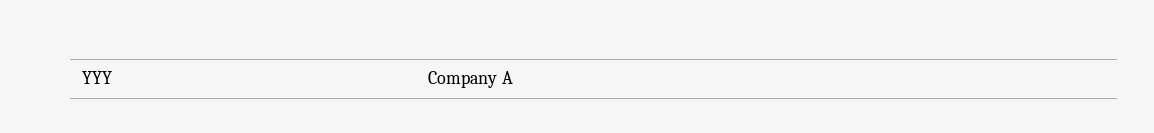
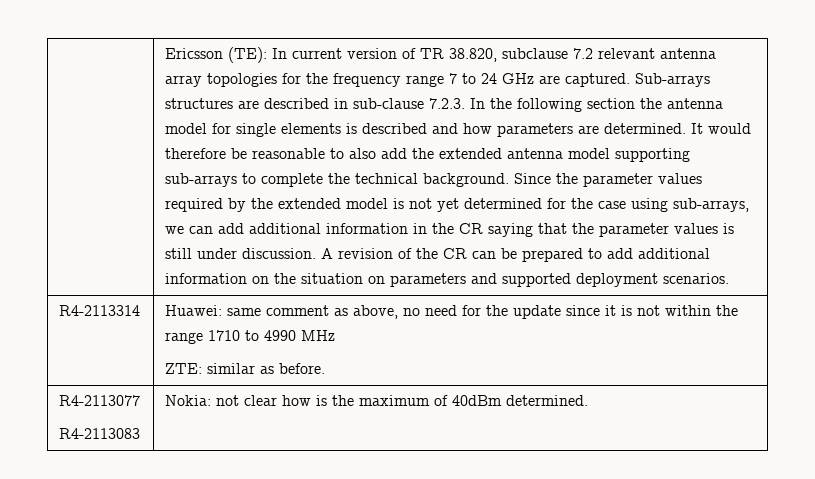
- YYY | Company A
+ Ericsson (TE): In current version of TR 38.820, subclause 7.2 relevant antenna array topologies for the frequency range 7 to 24 GHz are captured. Sub-arrays structures are described in sub-clause 7.2.3. In the following section the antenna model for single elements is described and how parameters are determined. It would therefore be reasonable to also add the extended antenna model supporting sub-arrays to complete the technical background. Since the parameter values required by the extended model is not yet determined for the case using sub-arrays, we can add additional information in the CR saying that the parameter values is still under discussion. A revision of the CR can be prepared to add additional information on the situation on parameters and supported deployment scenarios.
+ R4-2113314 | Huawei: same comment as above, no need for the update since it is not within the range 1710 to 4990 MHz
+ ZTE: similar as before.
+ R4-2113077
+ R4-2113083 | Nokia: not clear how is the maximum of 40dBm determined.

